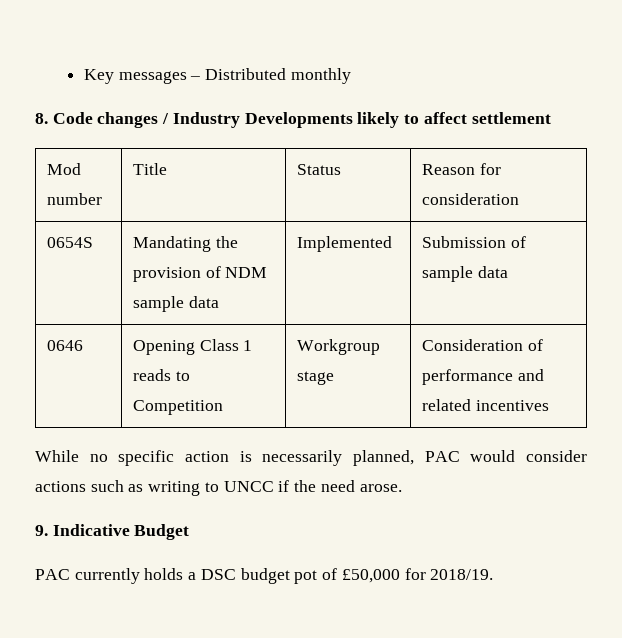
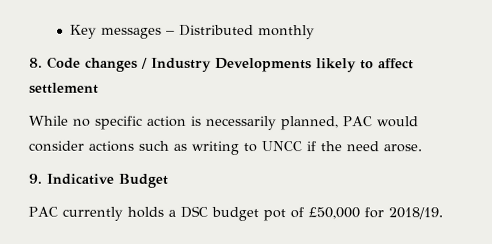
- Mod number | Title | Status | Reason for consideration
- 0654S | Mandating the provision of NDM sample data | Implemented | Submission of sample data
- 0646 | Opening Class 1 reads to Competition | Workgroup stage | Consideration of performance and related incentives

